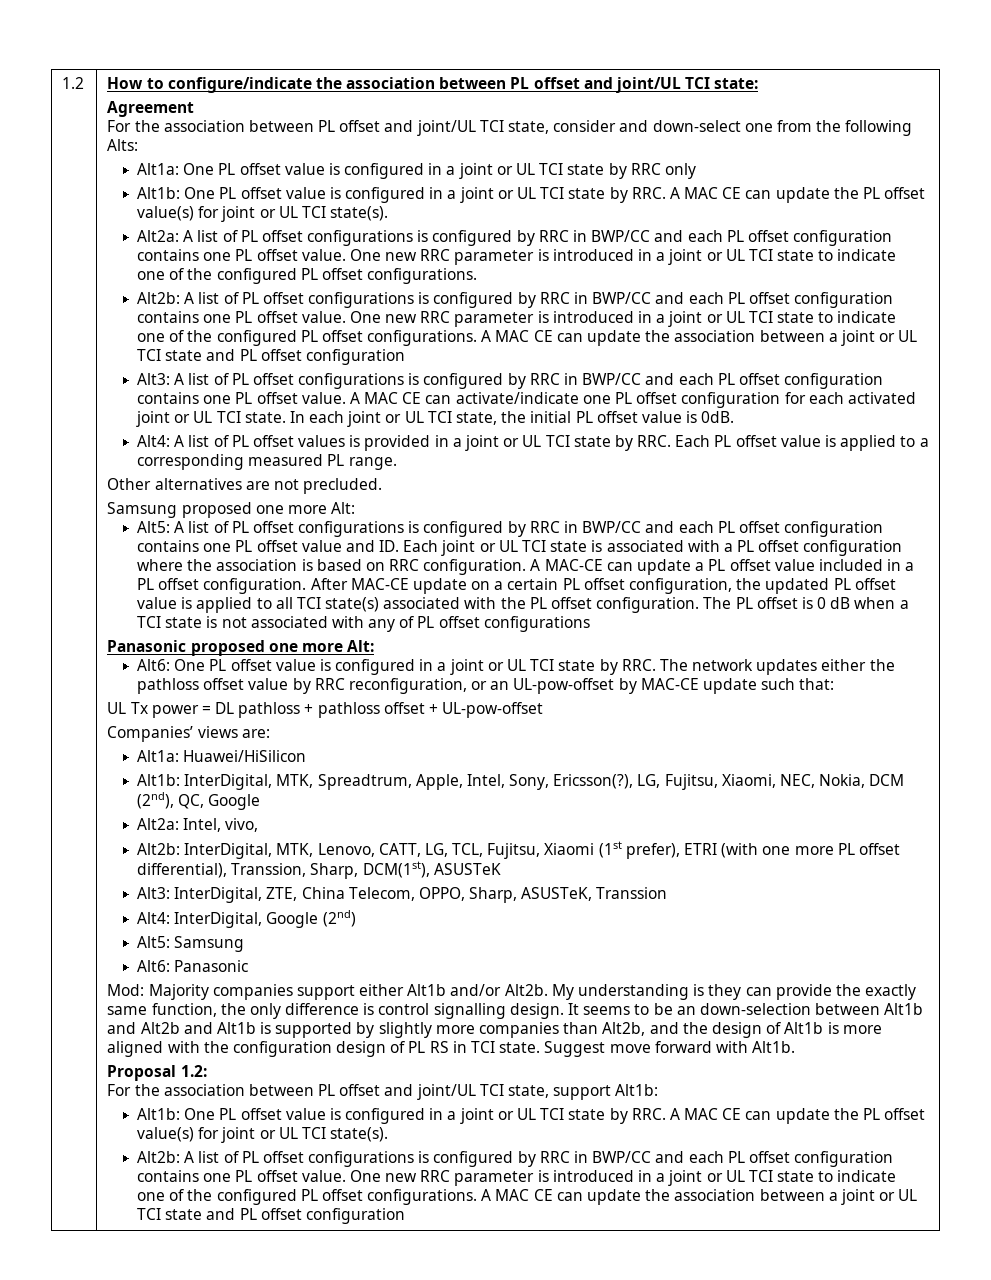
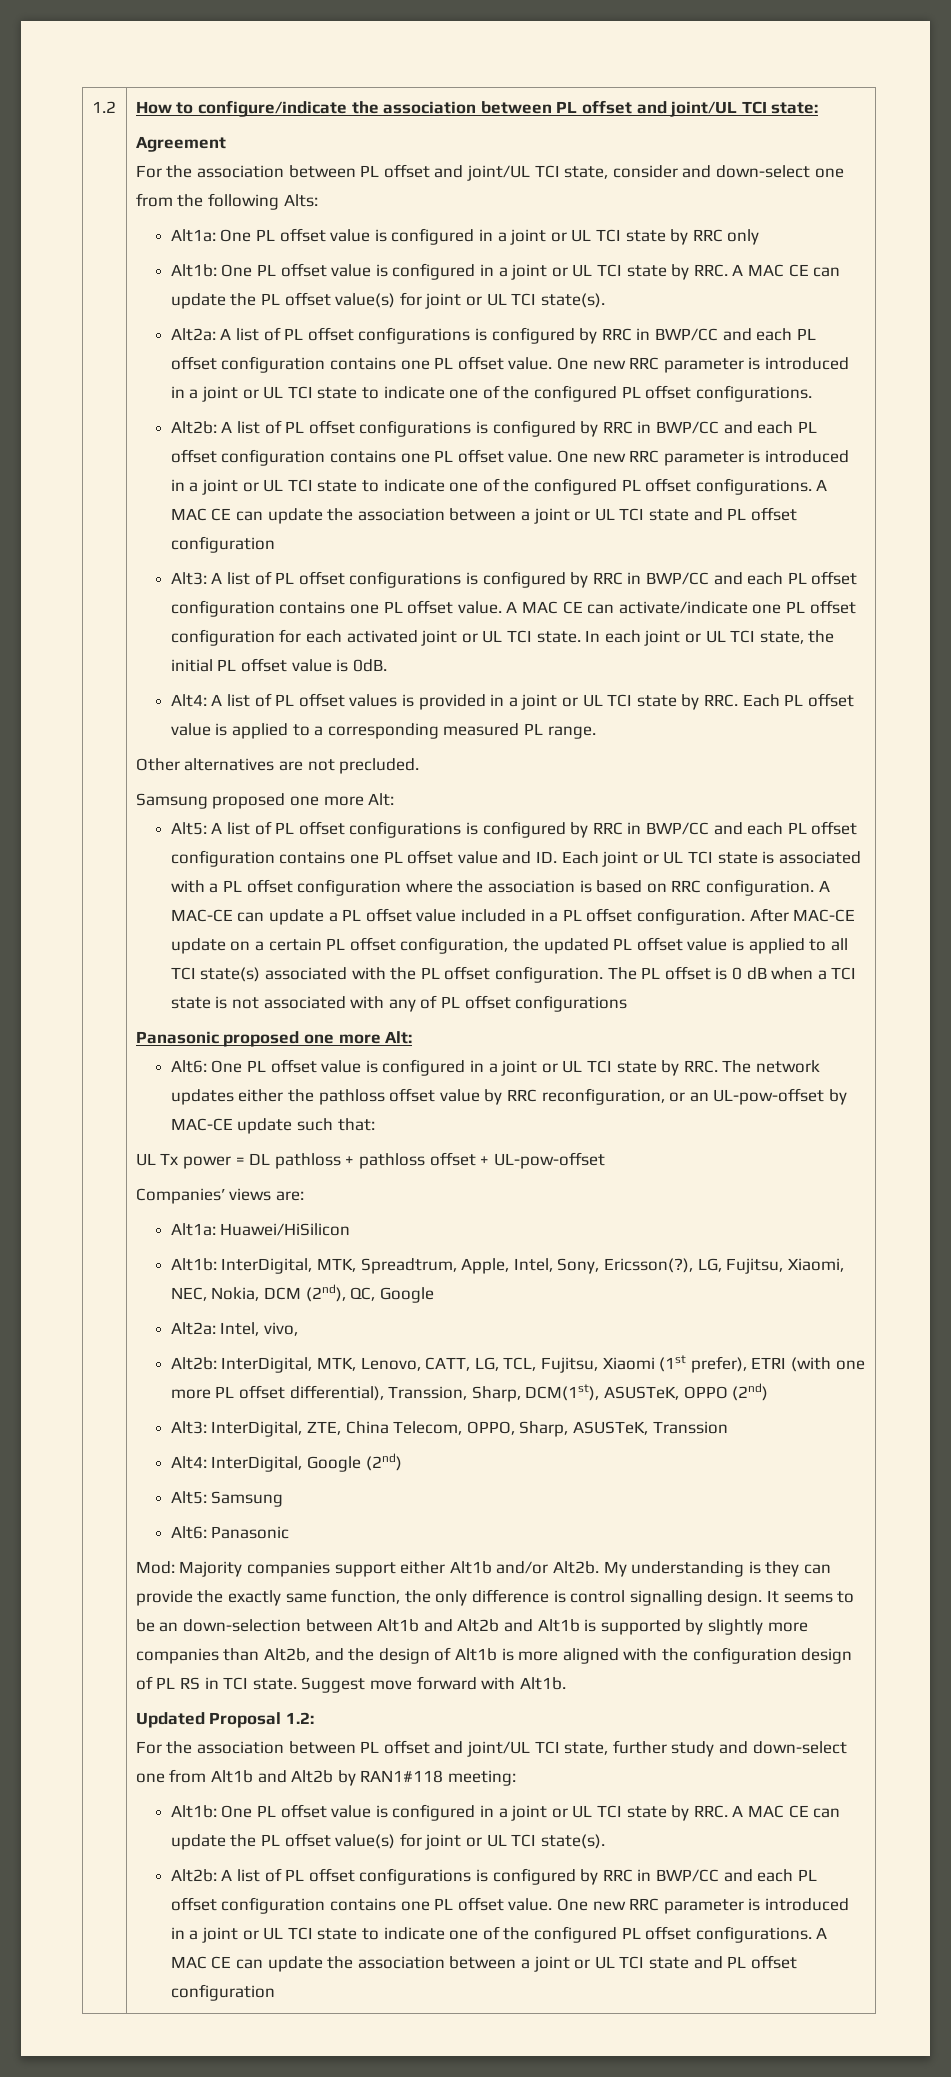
- Alt2b: InterDigital, MTK, Lenovo, CATT, LG, TCL, Fujitsu, Xiaomi (1st prefer), ETRI (with one more PL offset differential), Transsion, Sharp, DCM(1st), ASUSTeK
+ Alt2b: InterDigital, MTK, Lenovo, CATT, LG, TCL, Fujitsu, Xiaomi (1st prefer), ETRI (with one more PL offset differential), Transsion, Sharp, DCM(1st), ASUSTeK, OPPO (2nd)
- Proposal 1.2:
+ Updated Proposal 1.2:
- For the association between PL offset and joint/UL TCI state, support Alt1b:
+ For the association between PL offset and joint/UL TCI state, further study and down-select one from Alt1b and Alt2b by RAN1#118 meeting:

